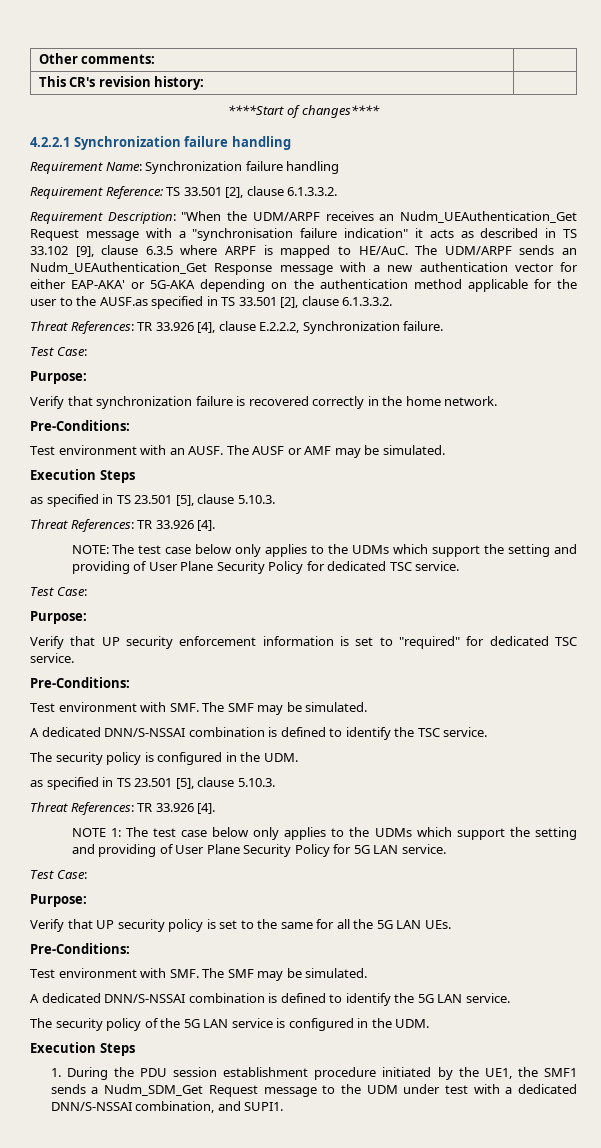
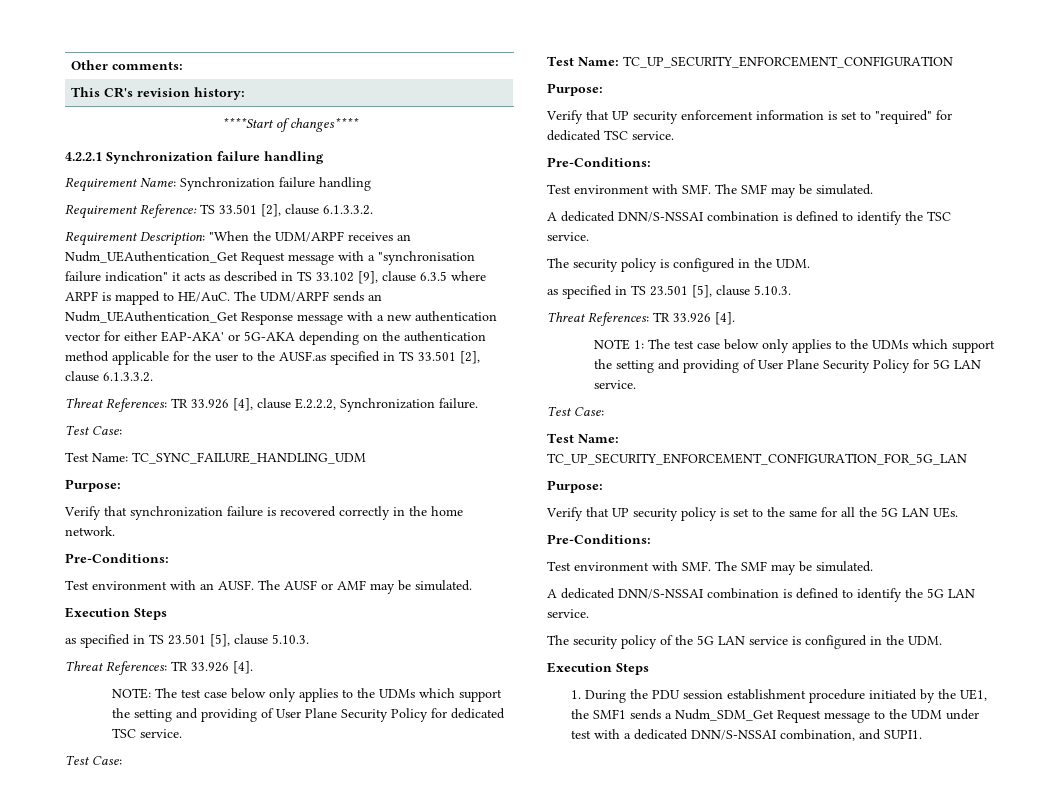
+ Test Name: TC_SYNC_FAILURE_HANDLING_UDM
+ Test Name: TC_UP_SECURITY_ENFORCEMENT_CONFIGURATION
+ Test Name: TC_UP_SECURITY_ENFORCEMENT_CONFIGURATION_FOR_5G_LAN

